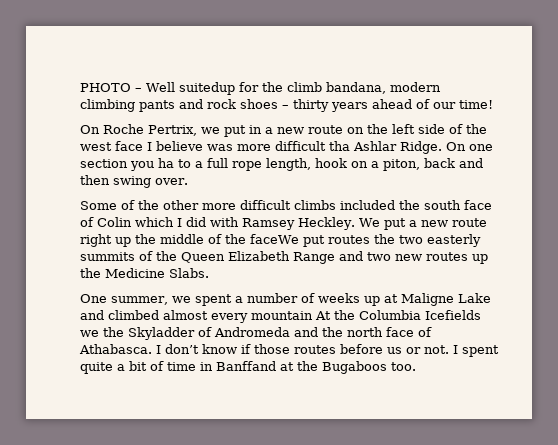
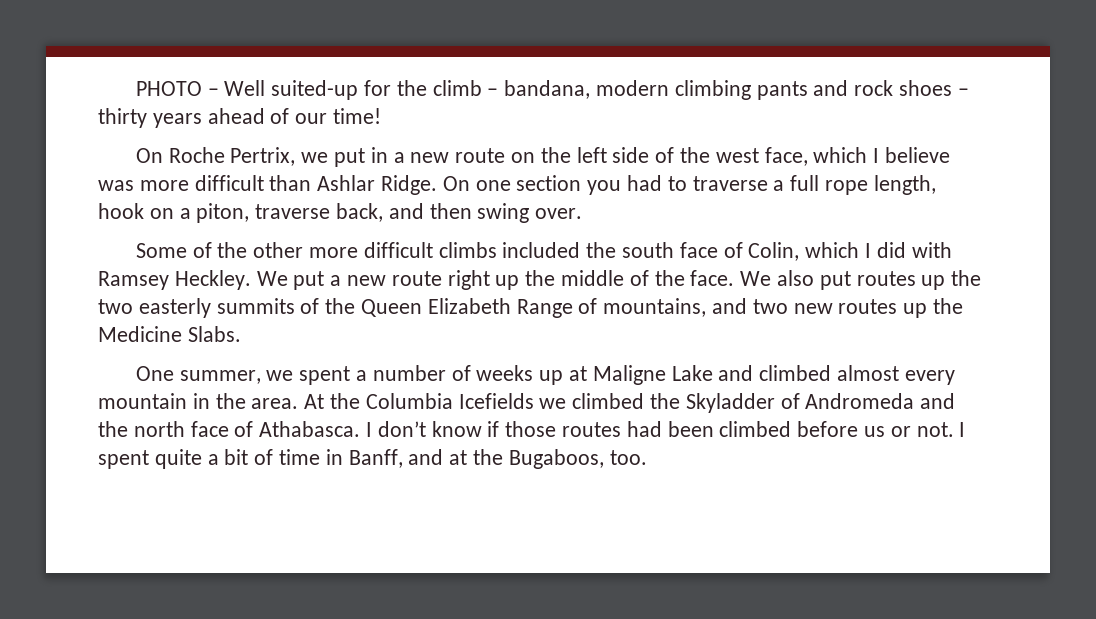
- PHOTO – Well suitedup for the climb bandana, modern climbing pants and rock shoes – thirty years ahead of our time!
+ PHOTO – Well suited-up for the climb – bandana, modern climbing pants and rock shoes – thirty years ahead of our time!
- On Roche Pertrix, we put in a new route on the left side of the west face I believe was more difficult tha Ashlar Ridge.
+ On Roche Pertrix, we put in a new route on the left side of the west face, which I believe was more difficult than Ashlar Ridge.
- On one section you ha to a full rope length, hook on a piton, back and then swing over.
+ On one section you had to traverse a full rope length, hook on a piton, traverse back, and then swing over.
- Some of the other more difficult climbs included the south face of Colin which I did with Ramsey Heckley.
+ Some of the other more difficult climbs included the south face of Colin, which I did with Ramsey Heckley.
- We put a new route right up the middle of the faceWe put routes the two easterly summits of the Queen Elizabeth Range and two new routes up the Medicine Slabs.
+ We put a new route right up the middle of the face. We also put routes up the two easterly summits of the Queen Elizabeth Range of mountains, and two new routes up the Medicine Slabs.
- One summer, we spent a number of weeks up at Maligne Lake and climbed almost every mountain At the Columbia Icefields we the Skyladder of Andromeda and the north face of Athabasca.
+ One summer, we spent a number of weeks up at Maligne Lake and climbed almost every mountain in the area. At the Columbia Icefields we climbed the Skyladder of Andromeda and the north face of Athabasca.
- I don’t know if those routes before us or not.
+ I don’t know if those routes had been climbed before us or not.
- I spent quite a bit of time in Banffand at the Bugaboos too.
+ I spent quite a bit of time in Banff, and at the Bugaboos, too.

